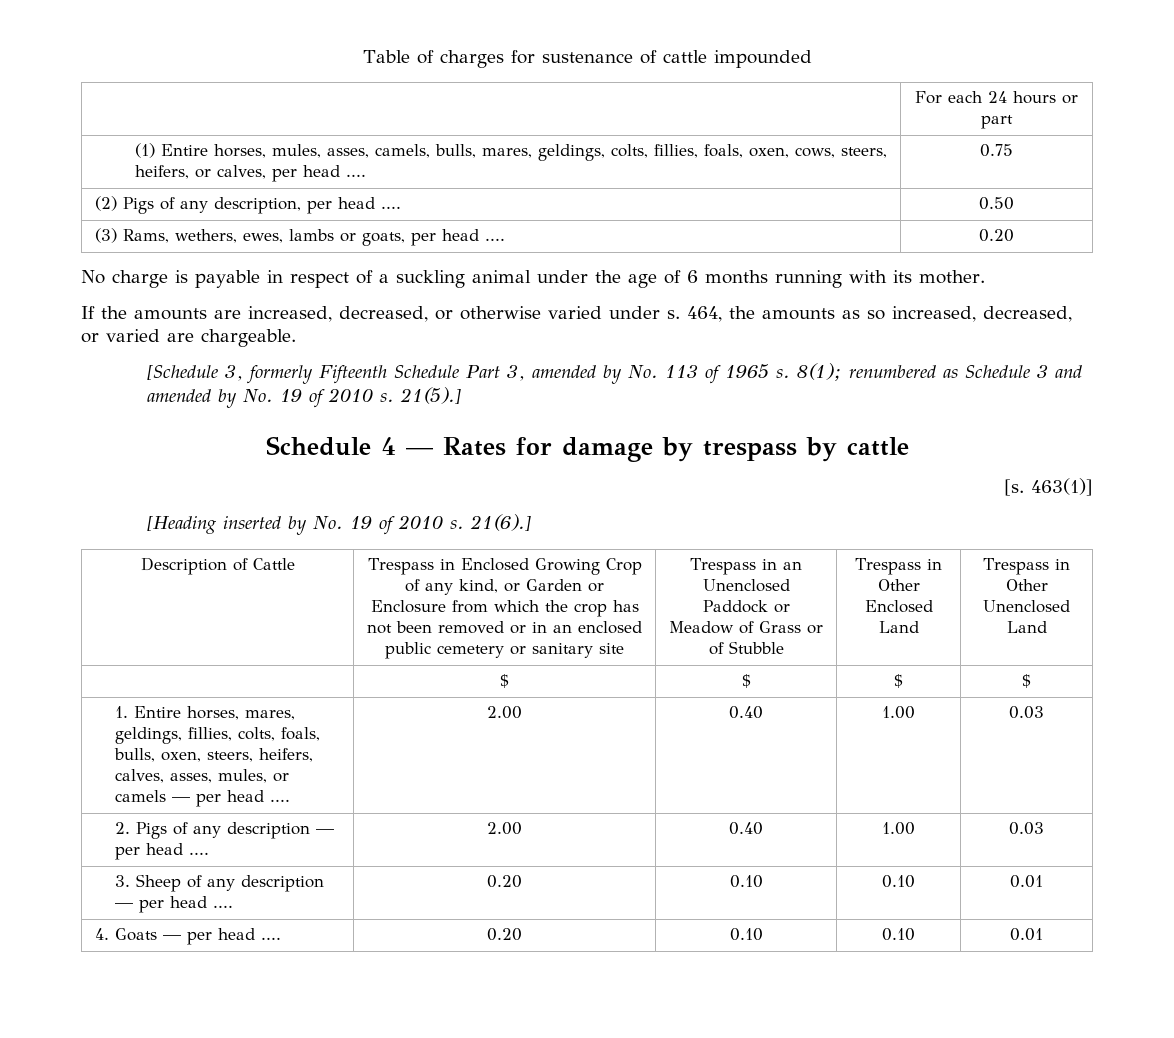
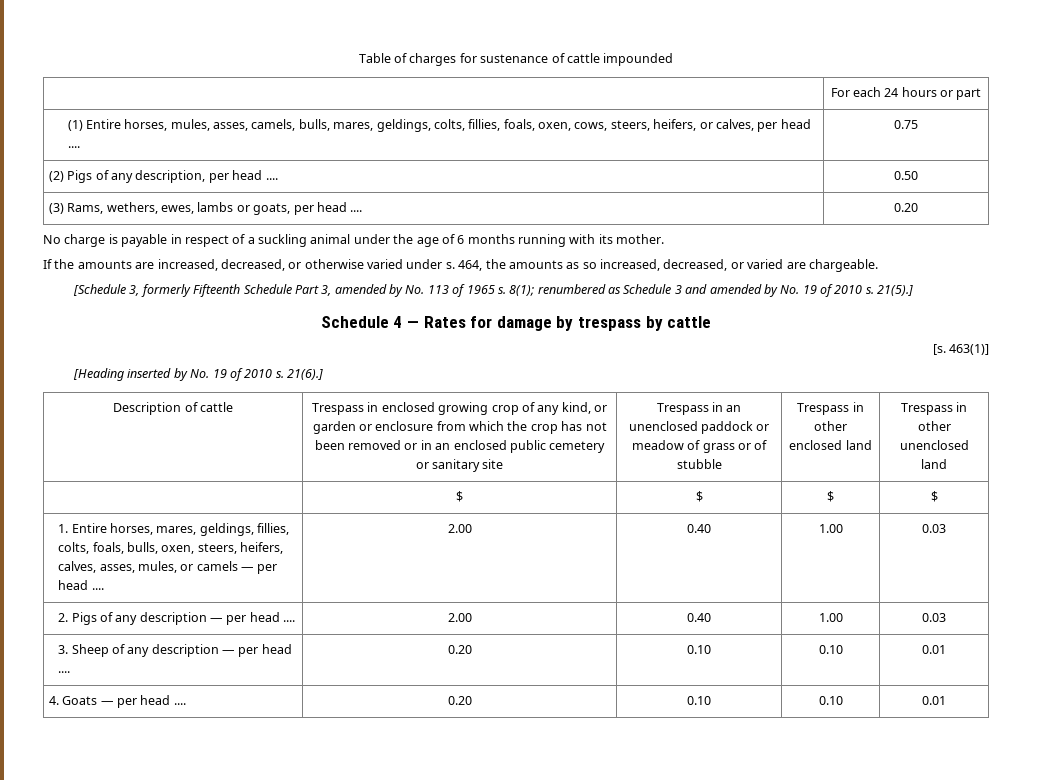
- Description of Cattle | Trespass in Enclosed Growing Crop of any kind, or Garden or Enclosure from which the crop has not been removed or in an enclosed public cemetery or sanitary site
+ Description of cattle | Trespass in enclosed growing crop of any kind, or garden or enclosure from which the crop has not been removed or in an enclosed public cemetery or sanitary site
- Trespass in an Unenclosed Paddock or Meadow of Grass or of Stubble | Trespass in Other Enclosed Land | Trespass in Other Unenclosed Land
+ Trespass in an unenclosed paddock or meadow of grass or of stubble | Trespass in other enclosed land | Trespass in other unenclosed land

